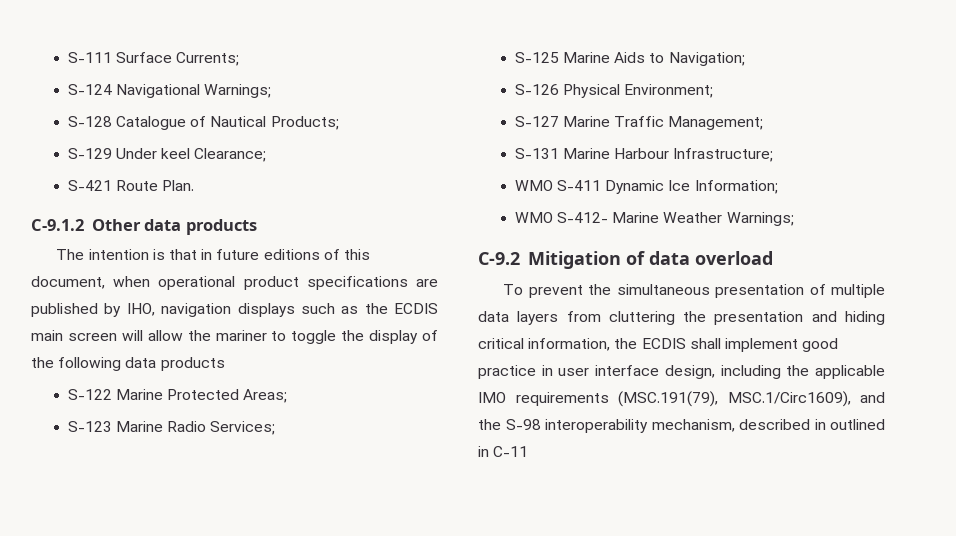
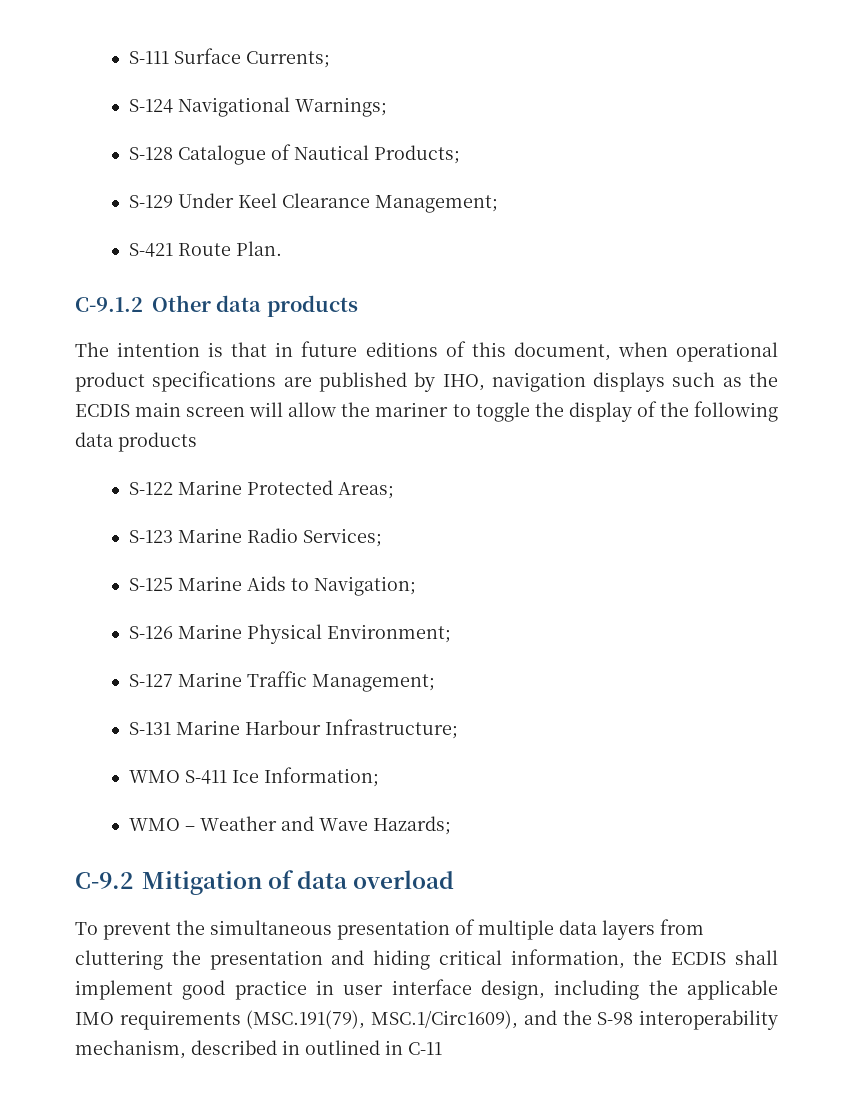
- S-129 Under keel Clearance;
+ S-129 Under Keel Clearance Management;
- S-126 Physical Environment;
+ S-126 Marine Physical Environment;
- WMO S-411 Dynamic Ice Information;
+ WMO S-411 Ice Information;
- WMO S-412- Marine Weather Warnings;
+ WMO – Weather and Wave Hazards;

